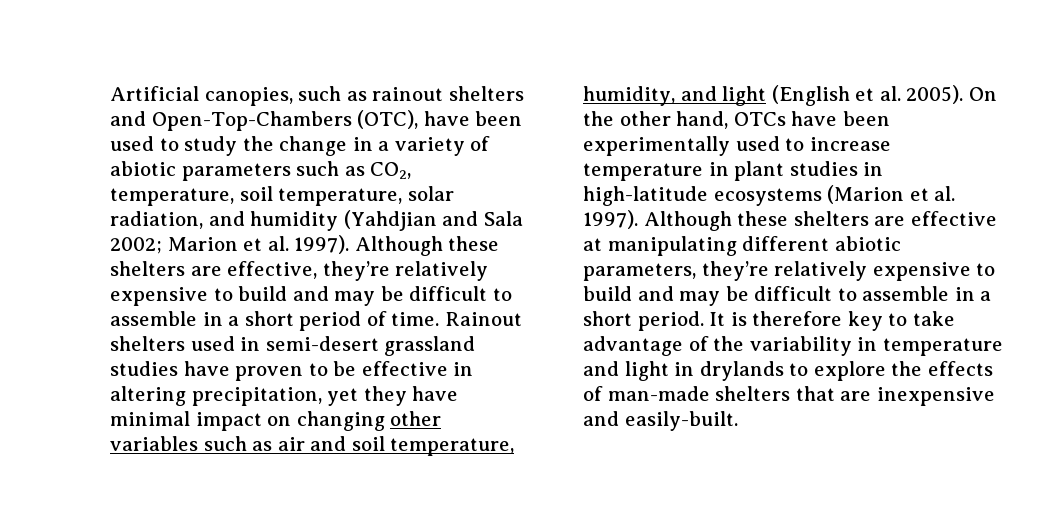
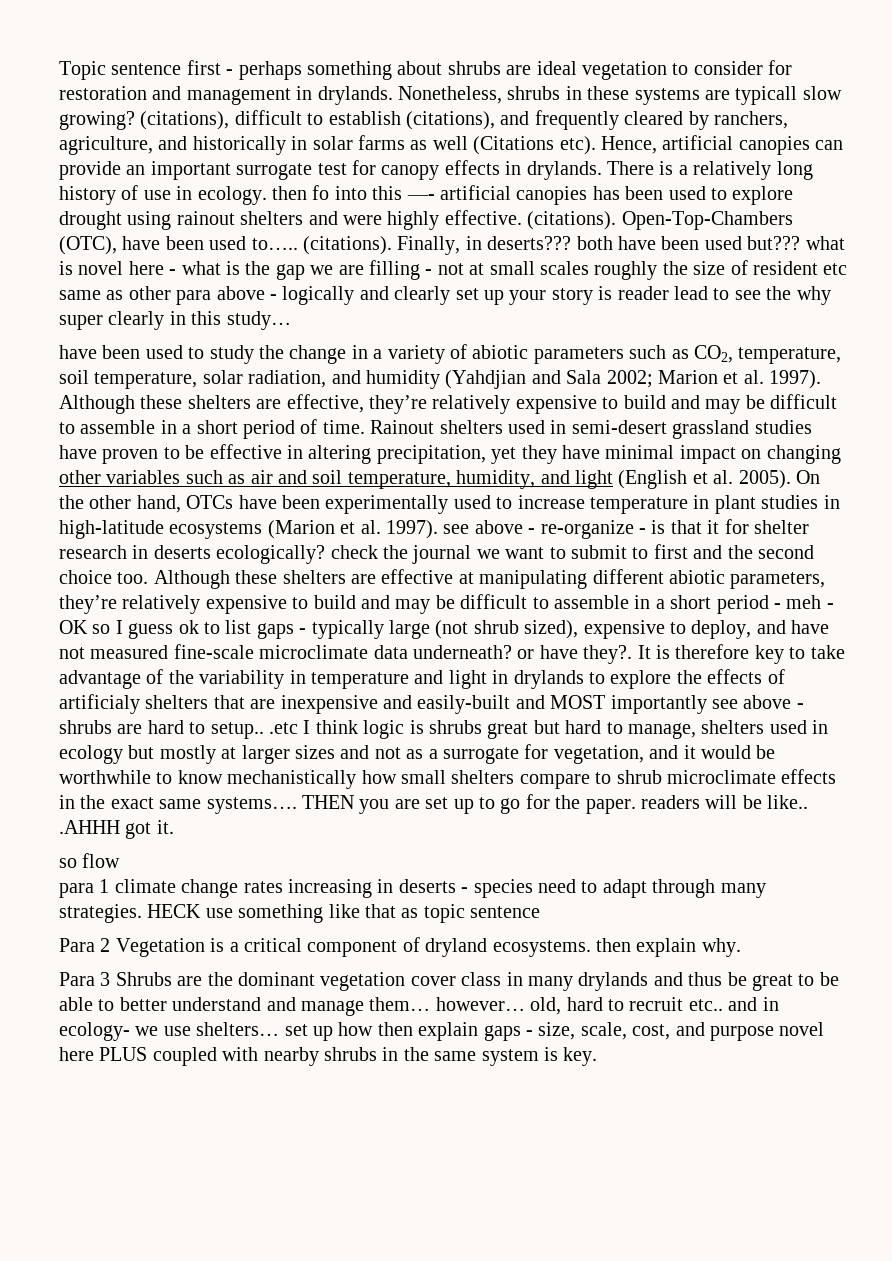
- Artificial canopies, such as rainout shelters and Open-Top-Chambers (OTC), have been used to study the change in a variety of abiotic parameters such as CO2, temperature, soil temperature, solar radiation, and humidity (Yahdjian and Sala 2002; Marion et al. 1997).
+ Topic sentence first - perhaps something about shrubs are ideal vegetation to consider for restoration and management in drylands. Nonetheless, shrubs in these systems are typicall slow growing? (citations), difficult to establish (citations), and frequently cleared by ranchers, agriculture, and historically in solar farms as well (Citations etc). Hence, artificial canopies can provide an important surrogate test for canopy effects in drylands. There is a relatively long history of use in ecology. then fo into this —- artificial canopies has been used to explore drought using rainout shelters and were highly effective. (citations). Open-Top-Chambers (OTC), have been used to….. (citations). Finally, in deserts??? both have been used but??? what is novel here - what is the gap we are filling - not at small scales roughly the size of resident etc same as other para above - logically and clearly set up your story is reader lead to see the why super clearly in this study…
+ have been used to study the change in a variety of abiotic parameters such as CO2, temperature, soil temperature, solar radiation, and humidity (Yahdjian and Sala 2002; Marion et al. 1997).
- On the other hand, OTCs have been experimentally used to increase temperature in plant studies in high-latitude ecosystems (Marion et al. 1997).
+ On the other hand, OTCs have been experimentally used to increase temperature in plant studies in high-latitude ecosystems (Marion et al. 1997). see above - re-organize - is that it for shelter research in deserts ecologically? check the journal we want to submit to first and the second choice too.
- Although these shelters are effective at manipulating different abiotic parameters, they’re relatively expensive to build and may be difficult to assemble in a short period.
+ Although these shelters are effective at manipulating different abiotic parameters, they’re relatively expensive to build and may be difficult to assemble in a short period - meh - OK so I guess ok to list gaps - typically large (not shrub sized), expensive to deploy, and have not measured fine-scale microclimate data underneath? or have they?.
- It is therefore key to take advantage of the variability in temperature and light in drylands to explore the effects of man-made shelters that are inexpensive and easily-built.
+ It is therefore key to take advantage of the variability in temperature and light in drylands to explore the effects of artificialy shelters that are inexpensive and easily-built and MOST importantly see above - shrubs are hard to setup.. .etc I think logic is shrubs great but hard to manage, shelters used in ecology but mostly at larger sizes and not as a surrogate for vegetation, and it would be worthwhile to know mechanistically how small shelters compare to shrub microclimate effects in the exact same systems…. THEN you are set up to go for the paper. readers will be like.. .AHHH got it.
+ so flow
+ para 1 climate change rates increasing in deserts - species need to adapt through many strategies. HECK use something like that as topic sentence
+ Para 2 Vegetation is a critical component of dryland ecosystems. then explain why.
+ Para 3 Shrubs are the dominant vegetation cover class in many drylands and thus be great to be able to better understand and manage them… however… old, hard to recruit etc.. and in ecology- we use shelters… set up how then explain gaps - size, scale, cost, and purpose novel here PLUS coupled with nearby shrubs in the same system is key.

